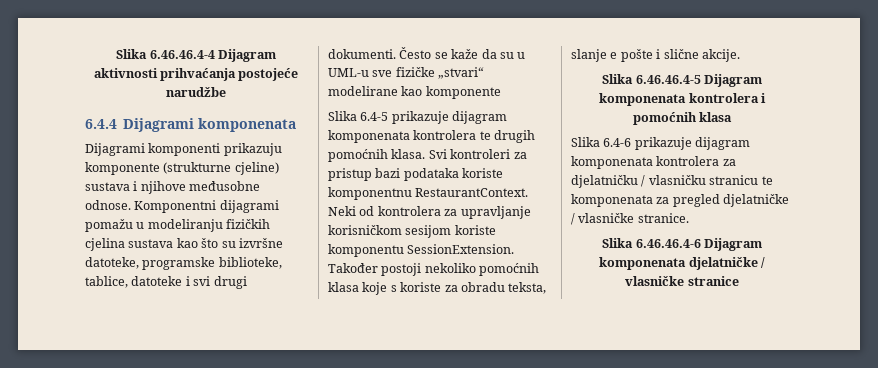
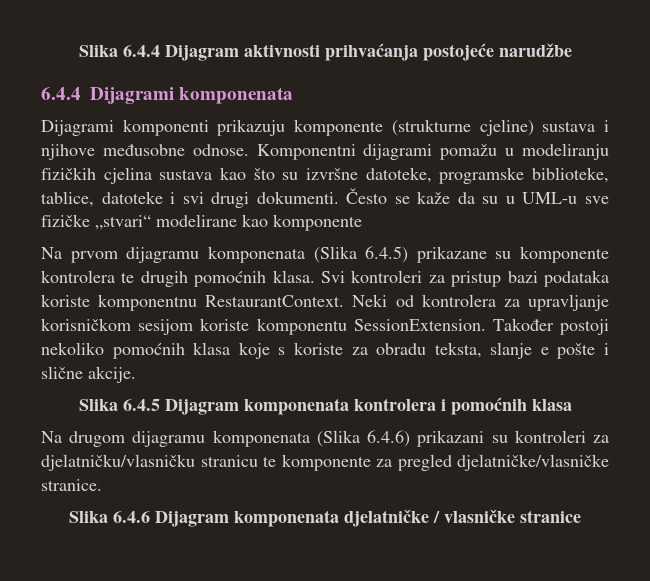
- Slika 6.46.46.4-4 Dijagram aktivnosti prihvaćanja postojeće narudžbe
+ Slika 6.4.4 Dijagram aktivnosti prihvaćanja postojeće narudžbe
- Slika 6.4-5 prikazuje dijagram komponenata kontrolera te drugih pomoćnih klasa.
+ Na prvom dijagramu komponenata (Slika 6.4.5) prikazane su komponente kontrolera te drugih pomoćnih klasa.
- Slika 6.46.46.4-5 Dijagram komponenata kontrolera i pomoćnih klasa
+ Slika 6.4.5 Dijagram komponenata kontrolera i pomoćnih klasa
- Slika 6.4-6 prikazuje dijagram komponenata kontrolera za djelatničku / vlasničku stranicu te komponenata za pregled djelatničke / vlasničke stranice.
+ Na drugom dijagramu komponenata (Slika 6.4.6) prikazani su kontroleri za djelatničku/vlasničku stranicu te komponente za pregled djelatničke/vlasničke stranice.
- Slika 6.46.46.4-6 Dijagram komponenata djelatničke / vlasničke stranice
+ Slika 6.4.6 Dijagram komponenata djelatničke / vlasničke stranice

